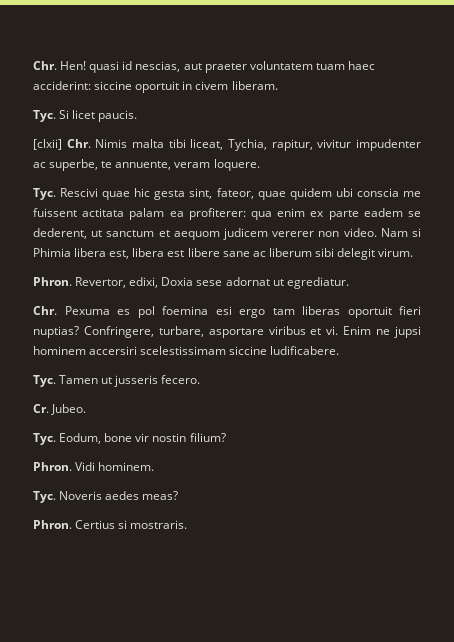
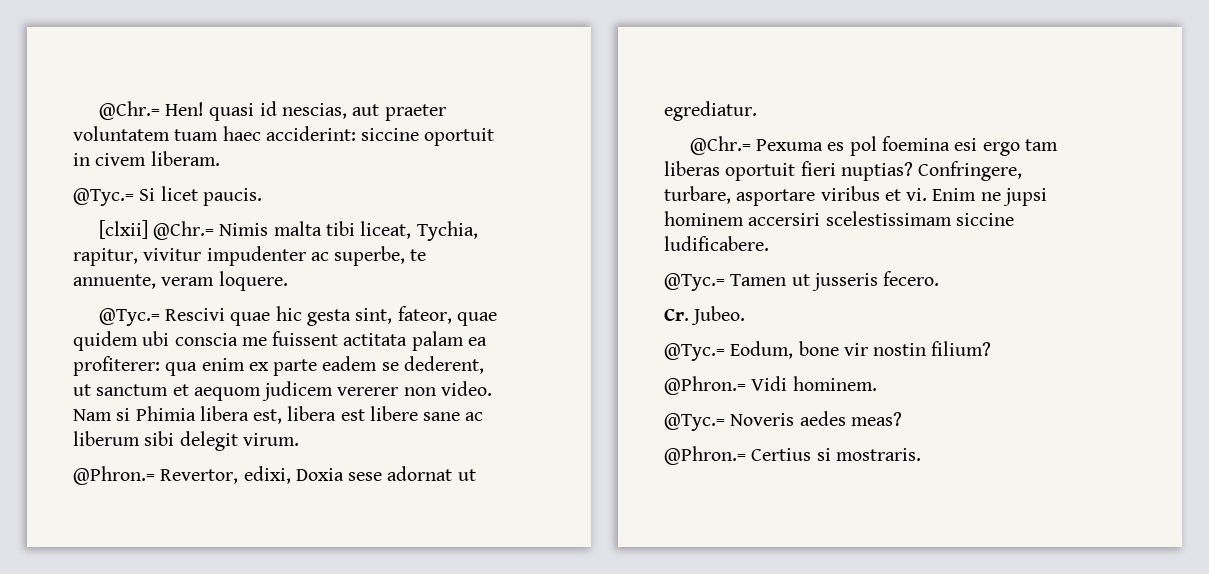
- Chr. Hen! quasi id nescias, aut praeter voluntatem tuam haec acciderint: siccine oportuit in civem liberam.
+ @Chr.= Hen! quasi id nescias, aut praeter voluntatem tuam haec acciderint: siccine oportuit in civem liberam.
- Tyc. Si licet paucis.
+ @Tyc.= Si licet paucis.
- [clxii] Chr. Nimis malta tibi liceat, Tychia, rapitur, vivitur impudenter ac superbe, te annuente, veram loquere.
+ [clxii] @Chr.= Nimis malta tibi liceat, Tychia, rapitur, vivitur impudenter ac superbe, te annuente, veram loquere.
- Tyc. Rescivi quae hic gesta sint, fateor, quae quidem ubi conscia me fuissent actitata palam ea profiterer: qua enim ex parte eadem se dederent, ut sanctum et aequom judicem vererer non video.
+ @Tyc.= Rescivi quae hic gesta sint, fateor, quae quidem ubi conscia me fuissent actitata palam ea profiterer: qua enim ex parte eadem se dederent, ut sanctum et aequom judicem vererer non video.
- Phron. Revertor, edixi, Doxia sese adornat ut egrediatur.
+ @Phron.= Revertor, edixi, Doxia sese adornat ut egrediatur.
- Chr. Pexuma es pol foemina esi ergo tam liberas oportuit fieri nuptias?
+ @Chr.= Pexuma es pol foemina esi ergo tam liberas oportuit fieri nuptias?
- Tyc. Tamen ut jusseris fecero.
+ @Tyc.= Tamen ut jusseris fecero.
- Tyc. Eodum, bone vir nostin filium?
+ @Tyc.= Eodum, bone vir nostin filium?
- Phron. Vidi hominem.
+ @Phron.= Vidi hominem.
- Tyc. Noveris aedes meas?
+ @Tyc.= Noveris aedes meas?
- Phron. Certius si mostraris.
+ @Phron.= Certius si mostraris.

